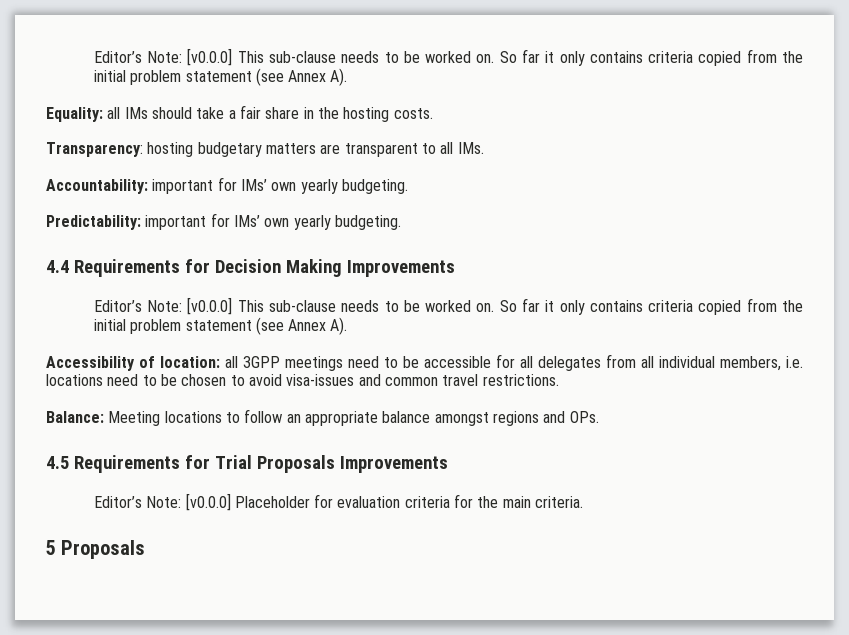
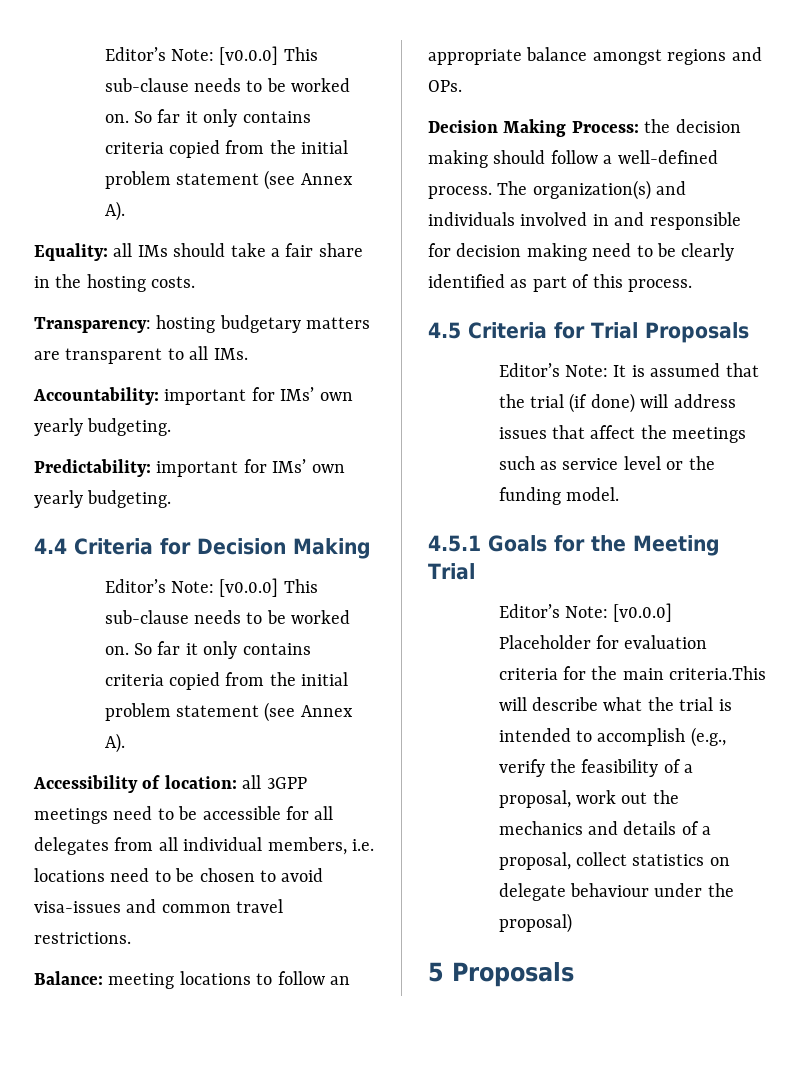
- 4.4 Requirements for Decision Making Improvements
+ 4.4 Criteria for Decision Making
- Balance: Meeting locations to follow an appropriate balance amongst regions and OPs.
+ Balance: meeting locations to follow an appropriate balance amongst regions and OPs.
+ Decision Making Process: the decision making should follow a well-defined process. The organization(s) and individuals involved in and responsible for decision making need to be clearly identified as part of this process.
- 4.5 Requirements for Trial Proposals Improvements
+ 4.5 Criteria for Trial Proposals
+ Editor’s Note: It is assumed that the trial (if done) will address issues that affect the meetings such as service level or the funding model.
+ 4.5.1 Goals for the Meeting Trial
- Editor’s Note: [v0.0.0] Placeholder for evaluation criteria for the main criteria.
+ Editor’s Note: [v0.0.0] Placeholder for evaluation criteria for the main criteria.This will describe what the trial is intended to accomplish (e.g., verify the feasibility of a proposal, work out the mechanics and details of a proposal, collect statistics on delegate behaviour under the proposal)

